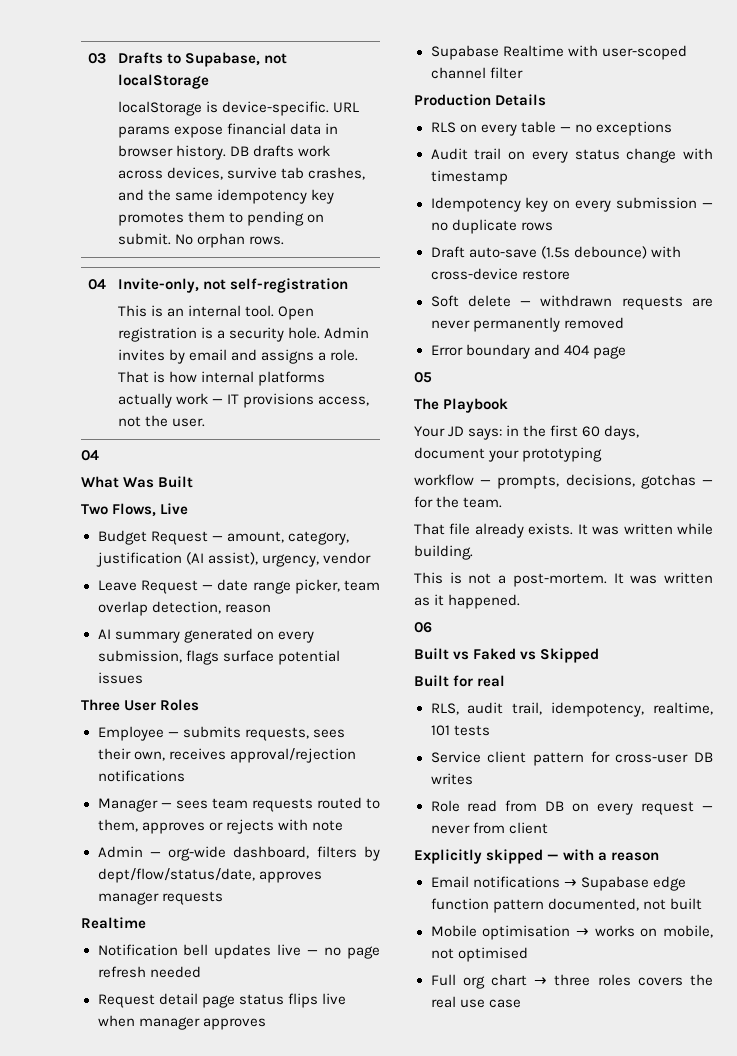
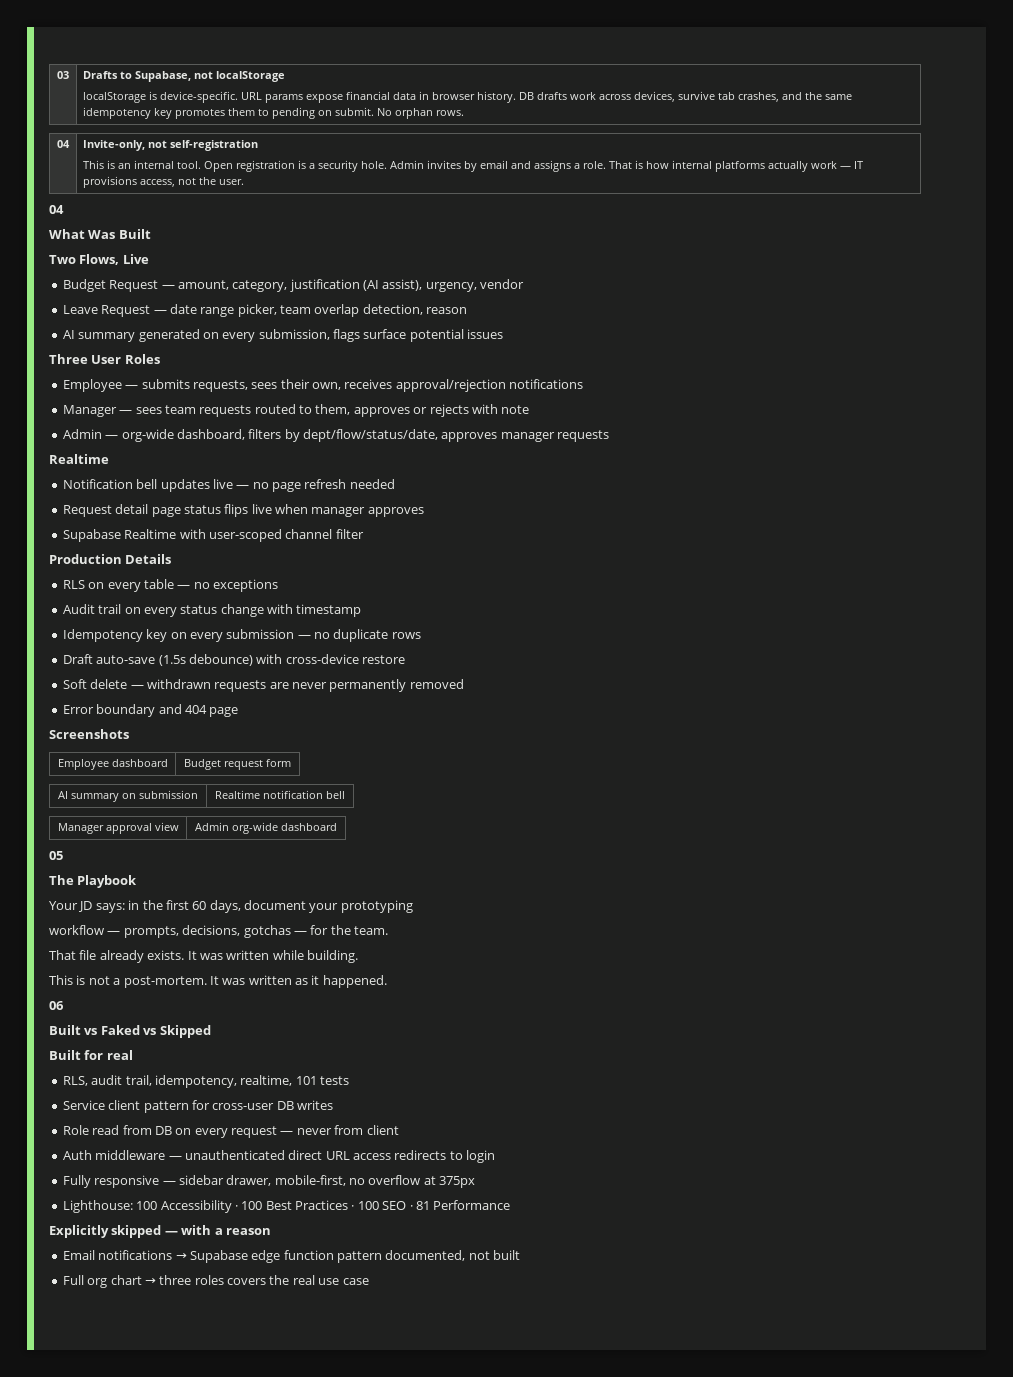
+ Screenshots
+ Employee dashboard | Budget request form
+ AI summary on submission | Realtime notification bell
+ Manager approval view | Admin org-wide dashboard
+ Auth middleware — unauthenticated direct URL access redirects to login
+ Fully responsive — sidebar drawer, mobile-first, no overflow at 375px
+ Lighthouse: 100 Accessibility · 100 Best Practices · 100 SEO · 81 Performance
- Mobile optimisation → works on mobile, not optimised

